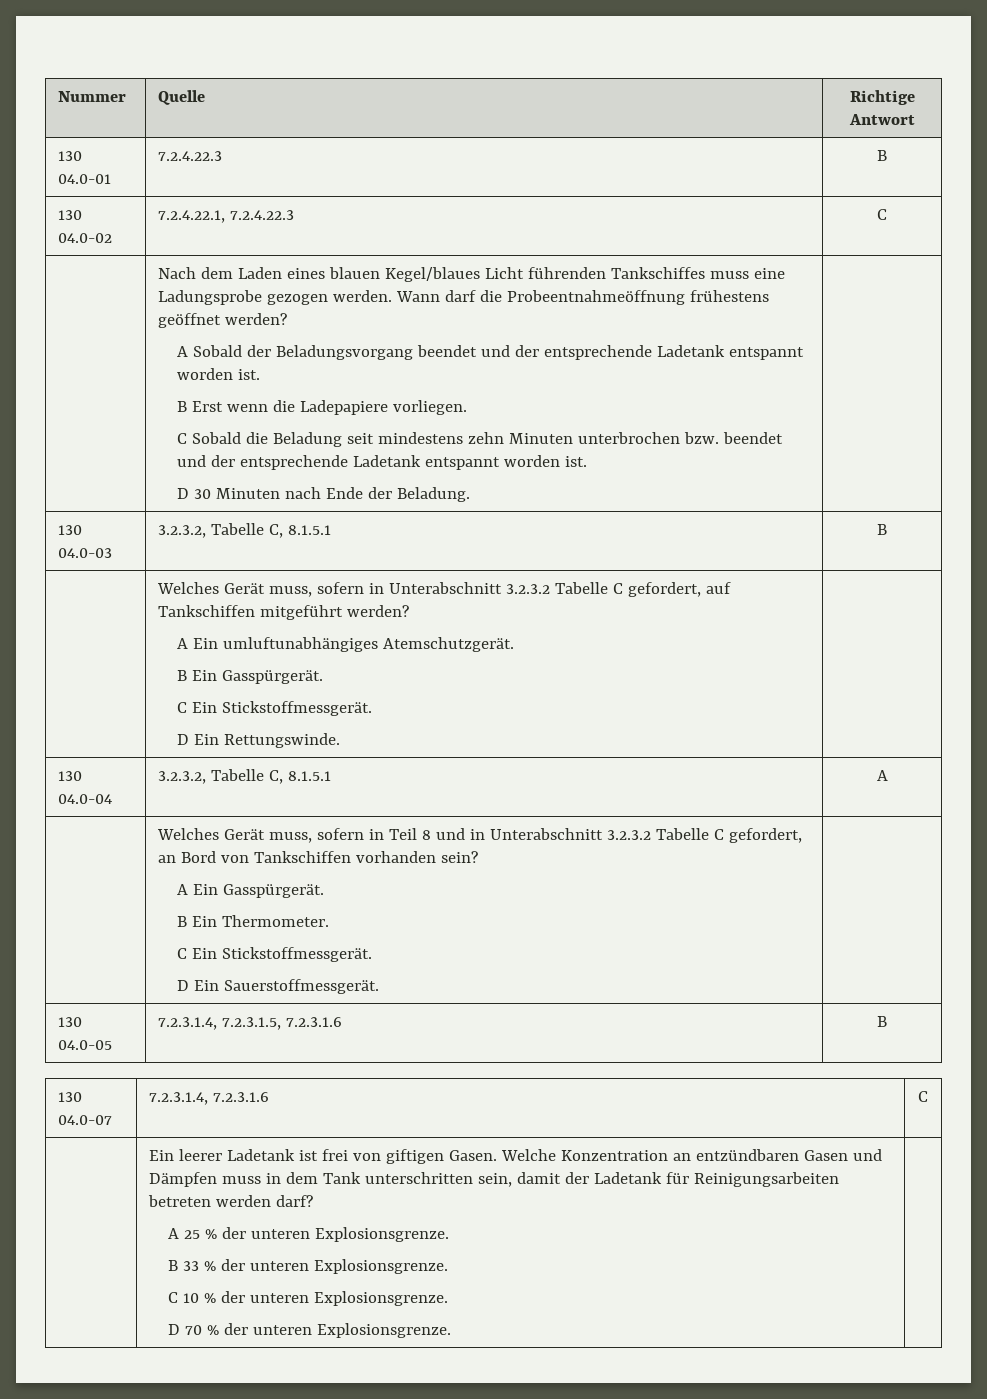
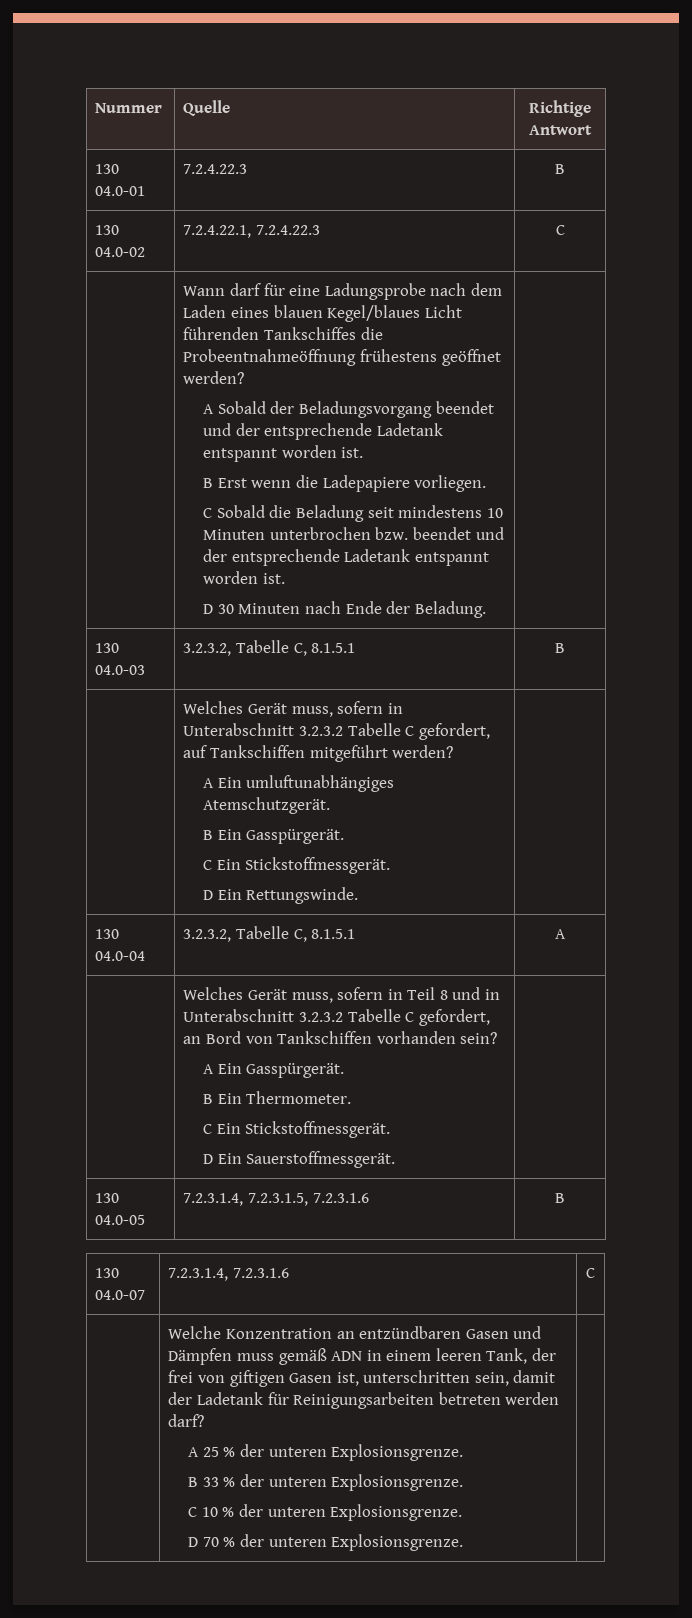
- Nach dem Laden eines blauen Kegel/blaues Licht führenden Tankschiffes muss eine Ladungsprobe gezogen werden. Wann darf die Probeentnahmeöffnung frühestens geöffnet werden?
+ Wann darf für eine Ladungsprobe nach dem Laden eines blauen Kegel/blaues Licht führenden Tankschiffes die Probeentnahmeöffnung frühestens geöffnet werden?
- C Sobald die Beladung seit mindestens zehn Minuten unterbrochen bzw. beendet und der entsprechende Ladetank entspannt worden ist.
+ C Sobald die Beladung seit mindestens 10 Minuten unterbrochen bzw. beendet und der entsprechende Ladetank entspannt worden ist.
- Ein leerer Ladetank ist frei von giftigen Gasen. Welche Konzentration an entzündbaren Gasen und Dämpfen muss in dem Tank unterschritten sein, damit der Ladetank für Reinigungsarbeiten betreten werden darf?
+ Welche Konzentration an entzündbaren Gasen und Dämpfen muss gemäß ADN in einem leeren Tank, der frei von giftigen Gasen ist, unterschritten sein, damit der Ladetank für Reinigungsarbeiten betreten werden darf?

